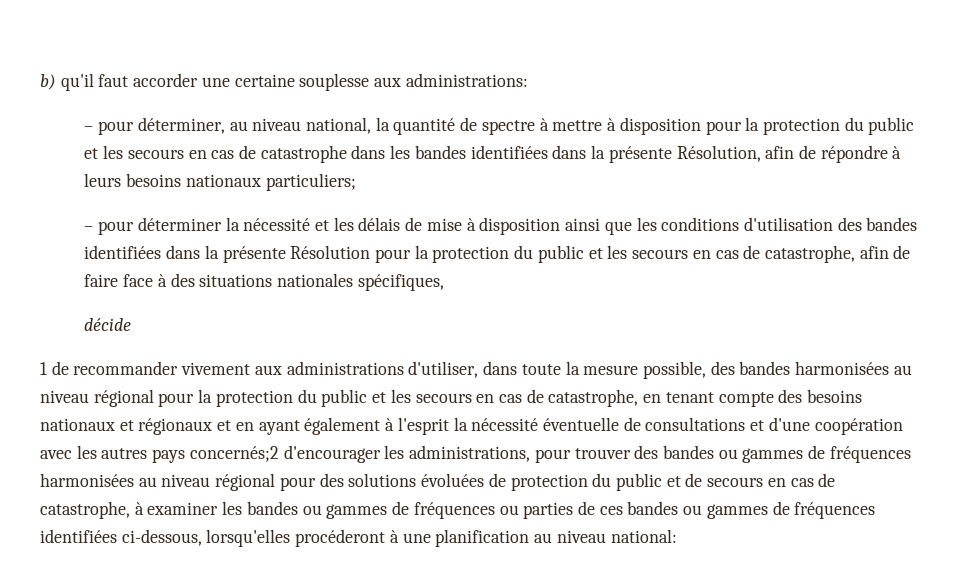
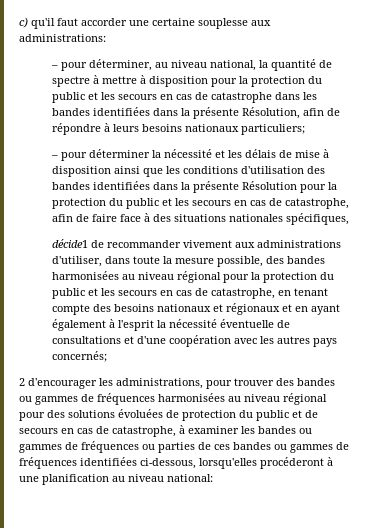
- b) qu'il faut accorder une certaine souplesse aux administrations:
+ c) qu'il faut accorder une certaine souplesse aux administrations:
- décide
- 1 de recommander vivement aux administrations d'utiliser, dans toute la mesure possible, des bandes harmonisées au niveau régional pour la protection du public et les secours en cas de catastrophe, en tenant compte des besoins nationaux et régionaux et en ayant également à l'esprit la nécessité éventuelle de consultations et d'une coopération avec les autres pays concernés;2 d'encourager les administrations, pour trouver des bandes ou gammes de fréquences harmonisées au niveau régional pour des solutions évoluées de protection du public et de secours en cas de catastrophe, à examiner les bandes ou gammes de fréquences ou parties de ces bandes ou gammes de fréquences identifiées ci-dessous, lorsqu'elles procéderont à une planification au niveau national:
+ décide1 de recommander vivement aux administrations d'utiliser, dans toute la mesure possible, des bandes harmonisées au niveau régional pour la protection du public et les secours en cas de catastrophe, en tenant compte des besoins nationaux et régionaux et en ayant également à l'esprit la nécessité éventuelle de consultations et d'une coopération avec les autres pays concernés;
+ 2 d'encourager les administrations, pour trouver des bandes ou gammes de fréquences harmonisées au niveau régional pour des solutions évoluées de protection du public et de secours en cas de catastrophe, à examiner les bandes ou gammes de fréquences ou parties de ces bandes ou gammes de fréquences identifiées ci-dessous, lorsqu'elles procéderont à une planification au niveau national:

